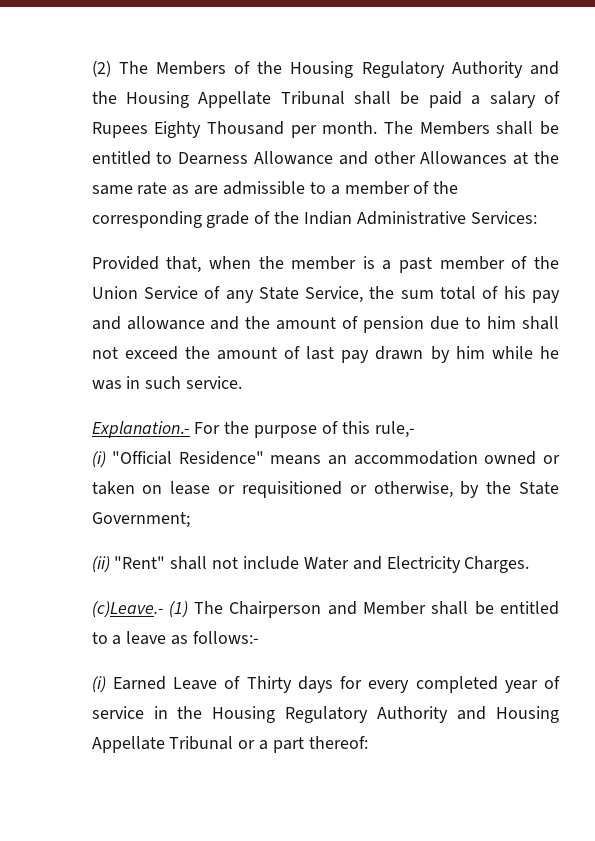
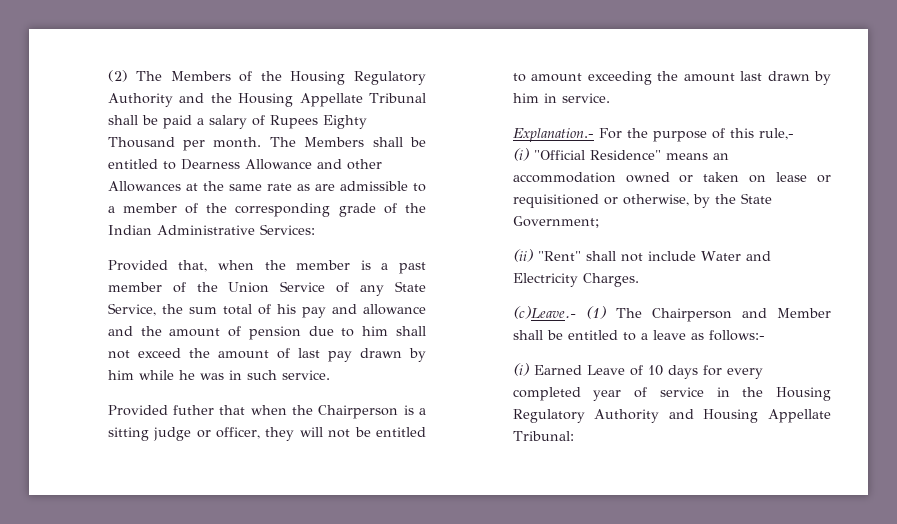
+ Provided futher that when the Chairperson is a sitting judge or officer, they will not be entitled to amount exceeding the amount last drawn by him in service.
- (i) Earned Leave of Thirty days for every completed year of service in the Housing Regulatory Authority and Housing Appellate Tribunal or a part thereof:
+ (i) Earned Leave of 10 days for every completed year of service in the Housing Regulatory Authority and Housing Appellate Tribunal:

